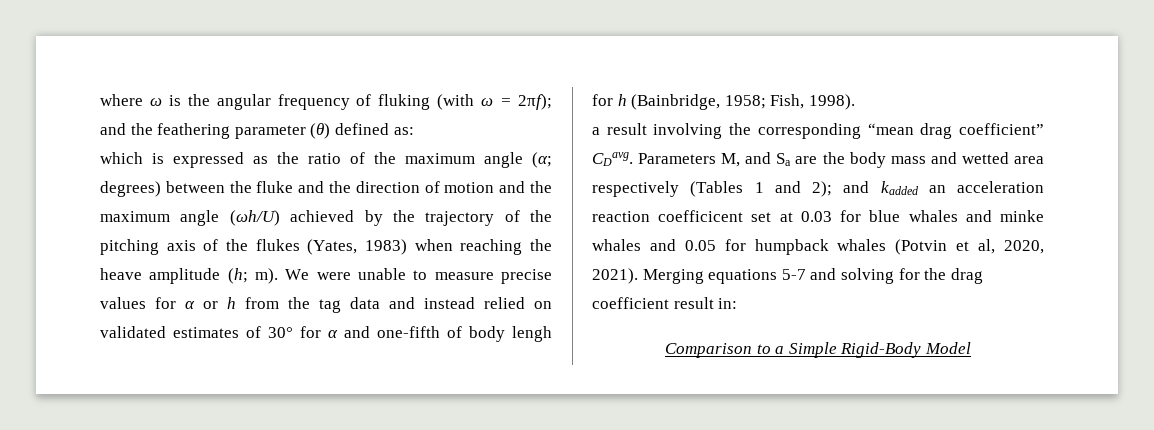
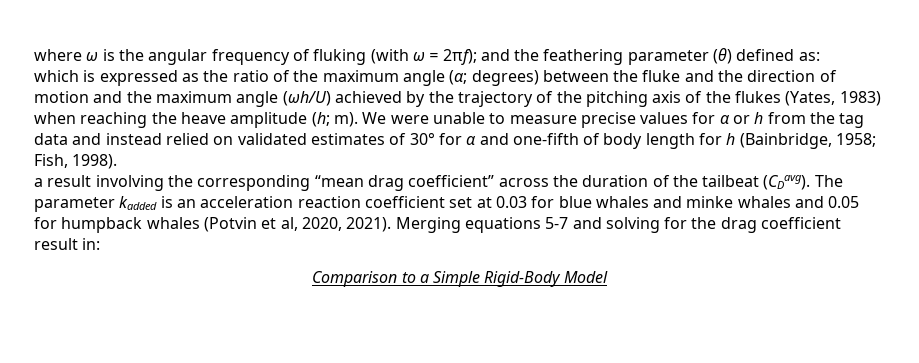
- We were unable to measure precise values for α or h from the tag data and instead relied on validated estimates of 30° for α and one-fifth of body lengh for h (Bainbridge, 1958; Fish, 1998).
+ We were unable to measure precise values for α or h from the tag data and instead relied on validated estimates of 30° for α and one-fifth of body length for h (Bainbridge, 1958; Fish, 1998).
- a result involving the corresponding “mean drag coefficient” CDavg. Parameters M, and Sa are the body mass and wetted area respectively (Tables 1 and 2); and kadded an acceleration reaction coefficicent set at 0.03 for blue whales and minke whales and 0.05 for humpback whales (Potvin et al, 2020, 2021).
+ a result involving the corresponding “mean drag coefficient” across the duration of the tailbeat (CDavg). The parameter kadded is an acceleration reaction coefficient set at 0.03 for blue whales and minke whales and 0.05 for humpback whales (Potvin et al, 2020, 2021).

